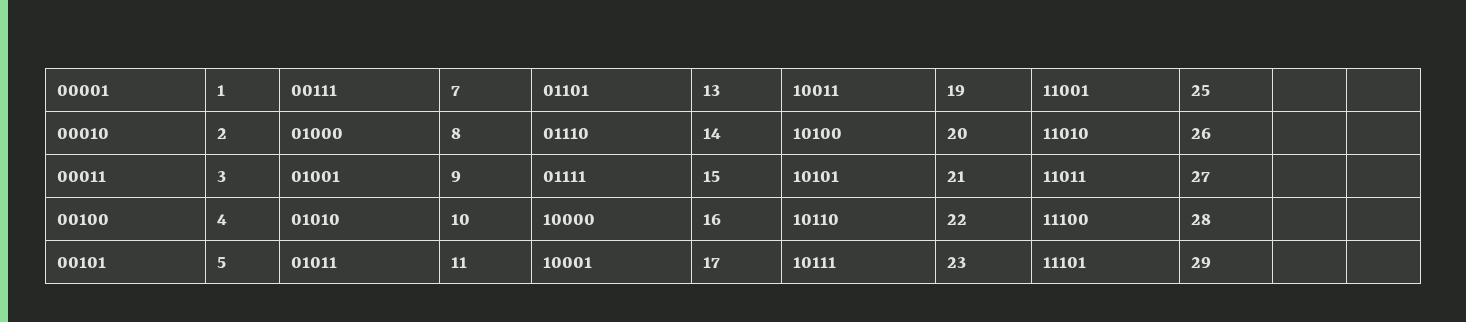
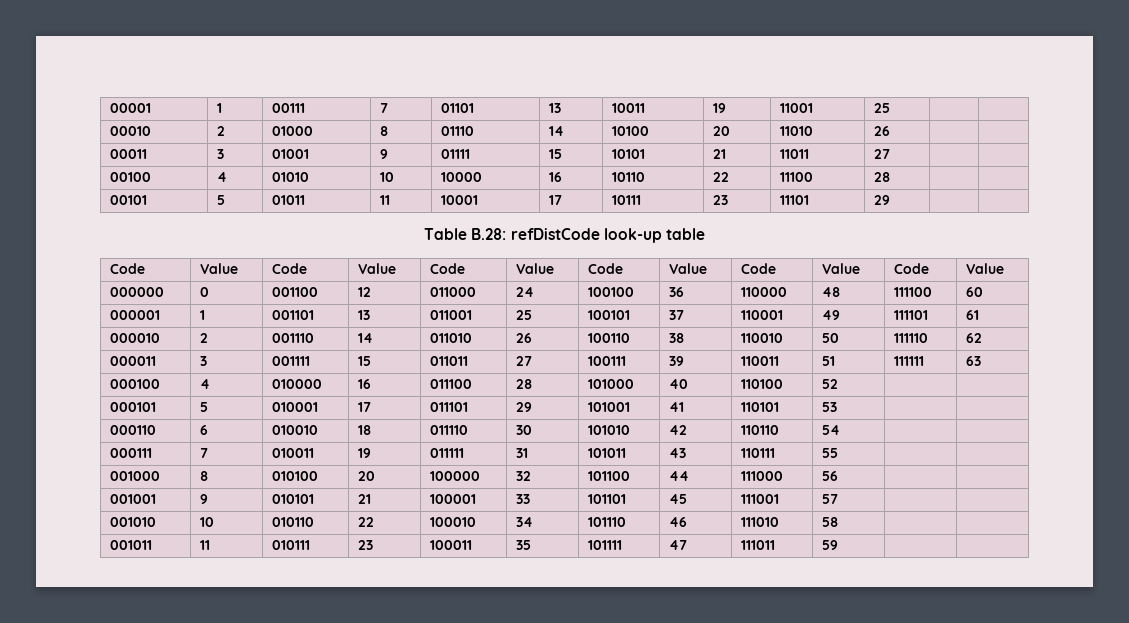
+ Table B.28: refDistCode look-up table
+ Code | Value | Code | Value | Code | Value | Code | Value | Code | Value | Code | Value
+ 000000 | 0 | 001100 | 12 | 011000 | 24 | 100100 | 36 | 110000 | 48 | 111100 | 60
+ 000001 | 1 | 001101 | 13 | 011001 | 25 | 100101 | 37 | 110001 | 49 | 111101 | 61
+ 000010 | 2 | 001110 | 14 | 011010 | 26 | 100110 | 38 | 110010 | 50 | 111110 | 62
+ 000011 | 3 | 001111 | 15 | 011011 | 27 | 100111 | 39 | 110011 | 51 | 111111 | 63
+ 000100 | 4 | 010000 | 16 | 011100 | 28 | 101000 | 40 | 110100 | 52 | |
+ 000101 | 5 | 010001 | 17 | 011101 | 29 | 101001 | 41 | 110101 | 53 | |
+ 000110 | 6 | 010010 | 18 | 011110 | 30 | 101010 | 42 | 110110 | 54 | |
+ 000111 | 7 | 010011 | 19 | 011111 | 31 | 101011 | 43 | 110111 | 55 | |
+ 001000 | 8 | 010100 | 20 | 100000 | 32 | 101100 | 44 | 111000 | 56 | |
+ 001001 | 9 | 010101 | 21 | 100001 | 33 | 101101 | 45 | 111001 | 57 | |
+ 001010 | 10 | 010110 | 22 | 100010 | 34 | 101110 | 46 | 111010 | 58 | |
+ 001011 | 11 | 010111 | 23 | 100011 | 35 | 101111 | 47 | 111011 | 59 | |

